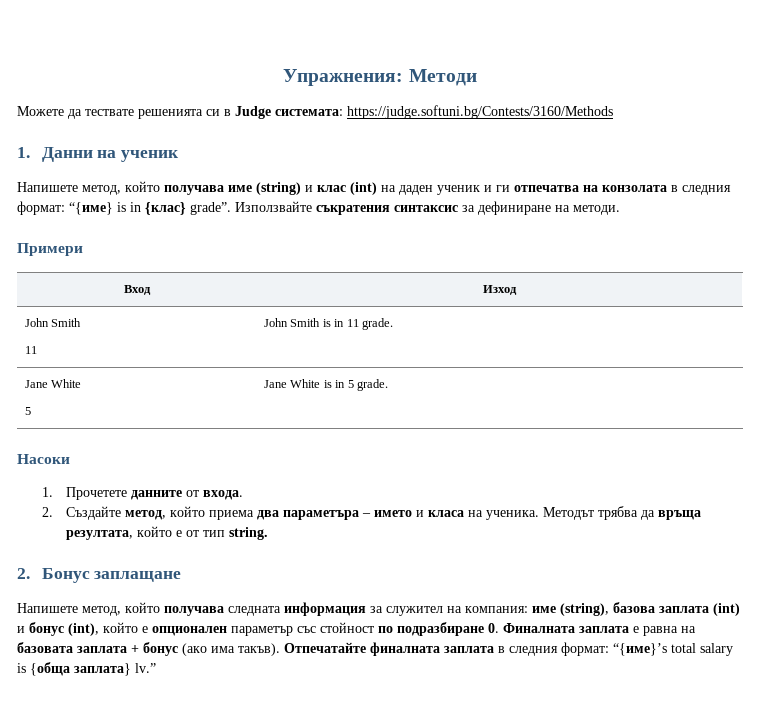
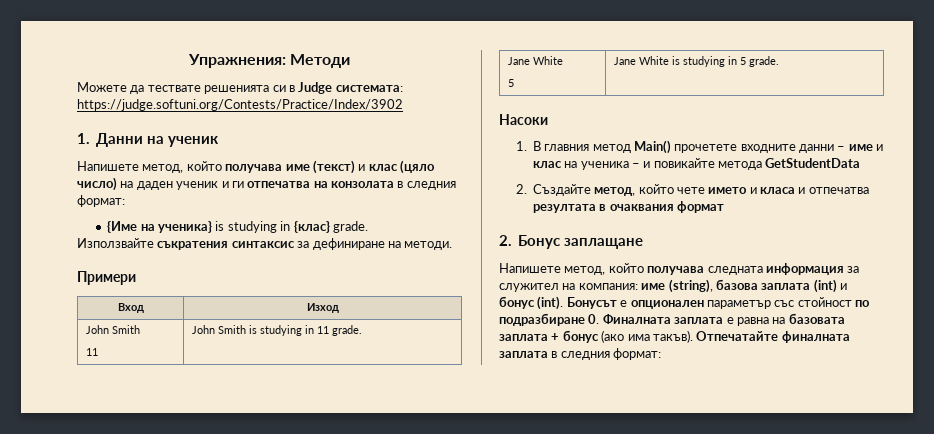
- Можете да тествате решенията си в Judge системата: https://judge.softuni.bg/Contests/3160/Methods
+ Можете да тествате решенията си в Judge системата: https://judge.softuni.org/Contests/Practice/Index/3902
- Напишете метод, който получава име (string) и клас (int) на даден ученик и ги отпечатва на конзолата в следния формат: “{име} is in {клас} grade”. Използвайте съкратения синтаксис за дефиниране на методи.
+ Напишете метод, който получава име (текст) и клас (цяло число) на даден ученик и ги отпечатва на конзолата в следния формат:
+ {Име на ученика} is studying in {клас} grade.
+ Използвайте съкратения синтаксис за дефиниране на методи.
  Вход | Изход
  John Smith
- 11 | John Smith is in 11 grade.
+ 11 | John Smith is studying in 11 grade.
  Jane White
- 5 | Jane White is in 5 grade.
+ 5 | Jane White is studying in 5 grade.
- 1. Прочетете данните от входа.
- 2. Създайте метод, който приема два параметъра – името и класа на ученика. Методът трябва да връща резултата, който е от тип string.
+ 1. В главния метод Main() прочетете входните данни – име и клас на ученика – и повикайте метода GetStudentData
+ 2. Създайте метод, който чете името и класа и отпечатва резултата в очаквания формат
- Напишете метод, който получава следната информация за служител на компания: име (string), базова заплата (int) и бонус (int), който е опционален параметър със стойност по подразбиране 0. Финалната заплата е равна на базовата заплата + бонус (ако има такъв).
+ Напишете метод, който получава следната информация за служител на компания: име (string), базова заплата (int) и бонус (int). Бонусът е опционален параметър със стойност по подразбиране 0. Финалната заплата е равна на базовата заплата + бонус (ако има такъв).
- Отпечатайте финалната заплата в следния формат: “{име}’s total salary is {обща заплата} lv.”
+ Отпечатайте финалната заплата в следния формат:

